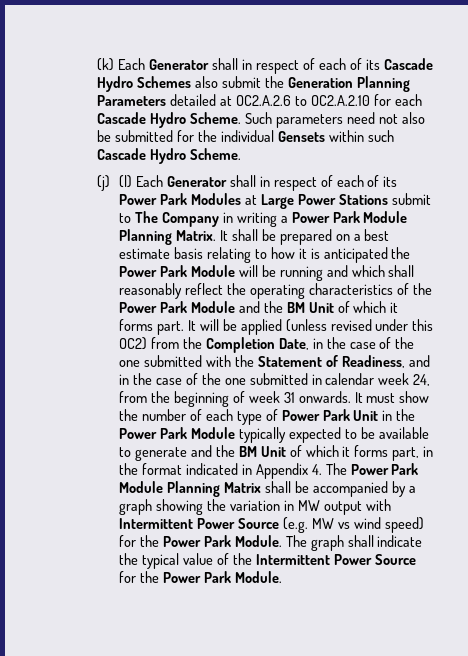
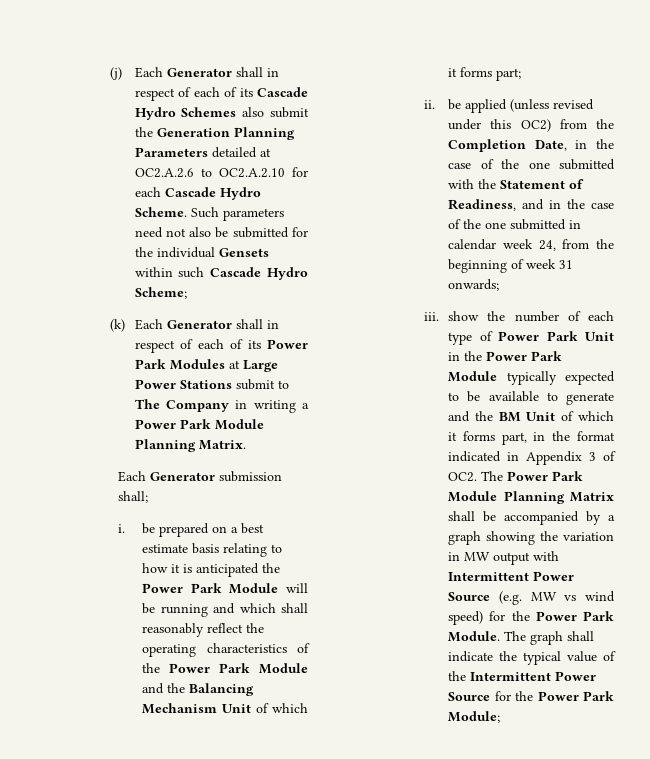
- (k) Each Generator shall in respect of each of its Cascade Hydro Schemes also submit the Generation Planning Parameters detailed at OC2.A.2.6 to OC2.A.2.10 for each Cascade Hydro Scheme.
+ (j) Each Generator shall in respect of each of its Cascade Hydro Schemes also submit the Generation Planning Parameters detailed at OC2.A.2.6 to OC2.A.2.10 for each Cascade Hydro Scheme.
- Such parameters need not also be submitted for the individual Gensets within such Cascade Hydro Scheme.
- (j) (l) Each Generator shall in respect of each of its Power Park Modules at Large Power Stations submit to The Company in writing a Power Park Module Planning Matrix. It shall be prepared on a best estimate basis relating to how it is anticipated the Power Park Module will be running and which shall reasonably reflect the operating characteristics of the Power Park Module and the BM Unit of which it forms part. It will be applied (unless revised under this OC2) from the Completion Date, in the case of the one submitted with the Statement of Readiness, and in the case of the one submitted in calendar week 24, from the beginning of week 31 onwards. It must show the number of each type of Power Park Unit in the Power Park Module typically expected to be available to generate and the BM Unit of which it forms part, in the format indicated in Appendix 4. The Power Park Module Planning Matrix shall be accompanied by a graph showing the variation in MW output with Intermittent Power Source (e.g. MW vs wind speed) for the Power Park Module.
+ Such parameters need not also be submitted for the individual Gensets within such Cascade Hydro Scheme;
+ (k) Each Generator shall in respect of each of its Power Park Modules at Large Power Stations submit to The Company in writing a Power Park Module Planning Matrix.
+ Each Generator submission shall;
+ i. be prepared on a best estimate basis relating to how it is anticipated the Power Park Module will be running and which shall reasonably reflect the operating characteristics of the Power Park Module and the Balancing Mechanism Unit of which it forms part;
+ ii. be applied (unless revised under this OC2) from the Completion Date, in the case of the one submitted with the Statement of Readiness, and in the case of the one submitted in calendar week 24, from the beginning of week 31 onwards;
+ iii. show the number of each type of Power Park Unit in the Power Park Module typically expected to be available to generate and the BM Unit of which it forms part, in the format indicated in Appendix 3 of OC2. The Power Park Module Planning Matrix shall be accompanied by a graph showing the variation in MW output with Intermittent Power Source (e.g. MW vs wind speed) for the Power Park Module.
- The graph shall indicate the typical value of the Intermittent Power Source for the Power Park Module.
+ The graph shall indicate the typical value of the Intermittent Power Source for the Power Park Module;

